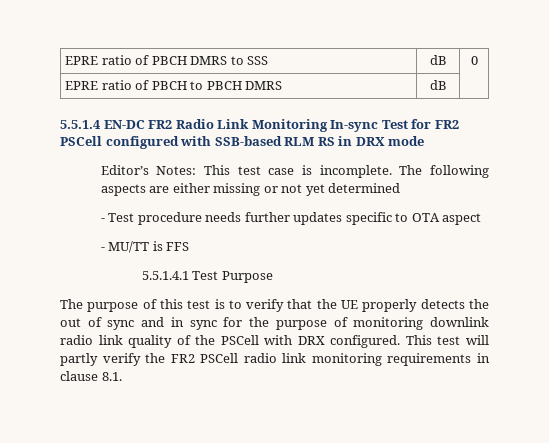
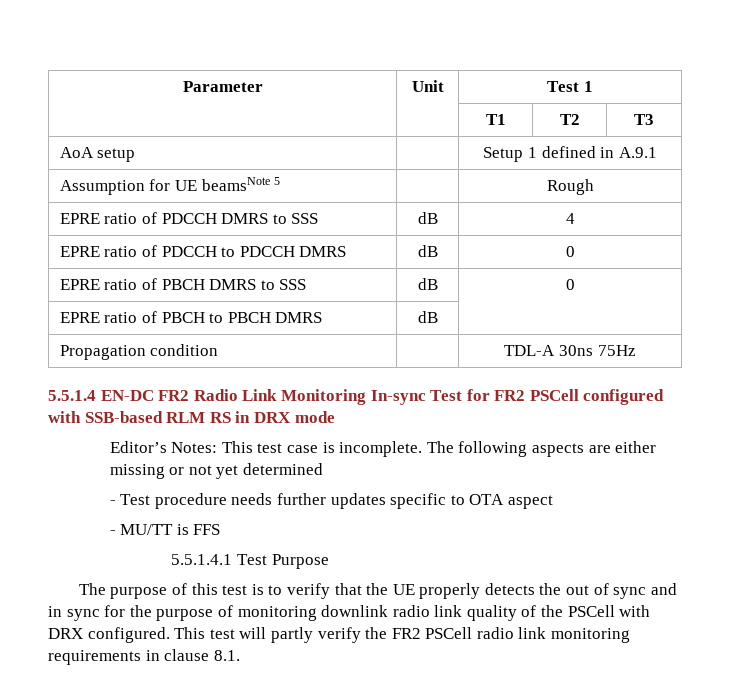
+ Parameter | Unit | Test 1
+ | | T1 | T2 | T3
+ AoA setup | | Setup 1 defined in A.9.1
+ Assumption for UE beamsNote 5 | | Rough
+ EPRE ratio of PDCCH DMRS to SSS | dB | 4
+ EPRE ratio of PDCCH to PDCCH DMRS | dB | 0
+ Propagation condition | | TDL-A 30ns 75Hz

